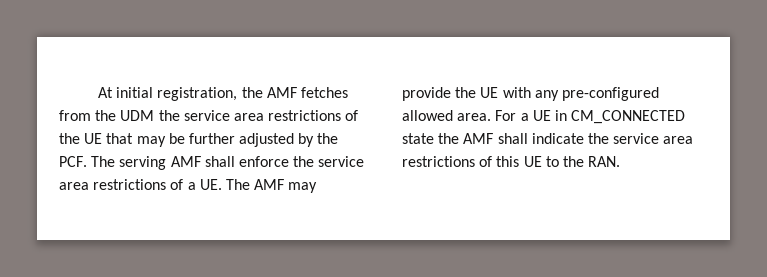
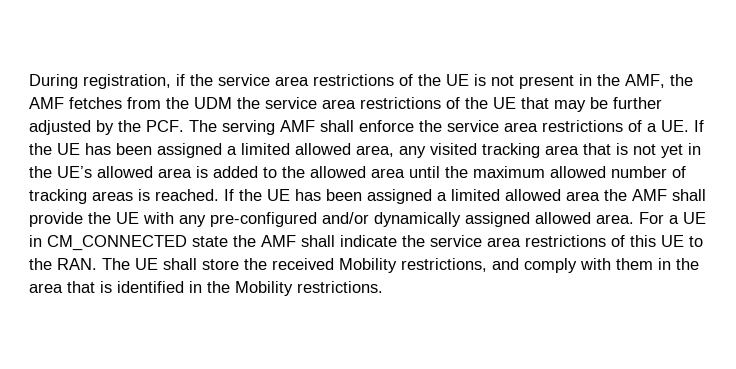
- At initial registration, the AMF fetches from the UDM the service area restrictions of the UE that may be further adjusted by the PCF. The serving AMF shall enforce the service area restrictions of a UE. The AMF may provide the UE with any pre-configured allowed area.
+ During registration, if the service area restrictions of the UE is not present in the AMF, the AMF fetches from the UDM the service area restrictions of the UE that may be further adjusted by the PCF. The serving AMF shall enforce the service area restrictions of a UE. If the UE has been assigned a limited allowed area, any visited tracking area that is not yet in the UE’s allowed area is added to the allowed area until the maximum allowed number of tracking areas is reached. If the UE has been assigned a limited allowed area the AMF shall provide the UE with any pre-configured and/or dynamically assigned allowed area.
- For a UE in CM_CONNECTED state the AMF shall indicate the service area restrictions of this UE to the RAN.
+ For a UE in CM_CONNECTED state the AMF shall indicate the service area restrictions of this UE to the RAN. The UE shall store the received Mobility restrictions, and comply with them in the area that is identified in the Mobility restrictions.

